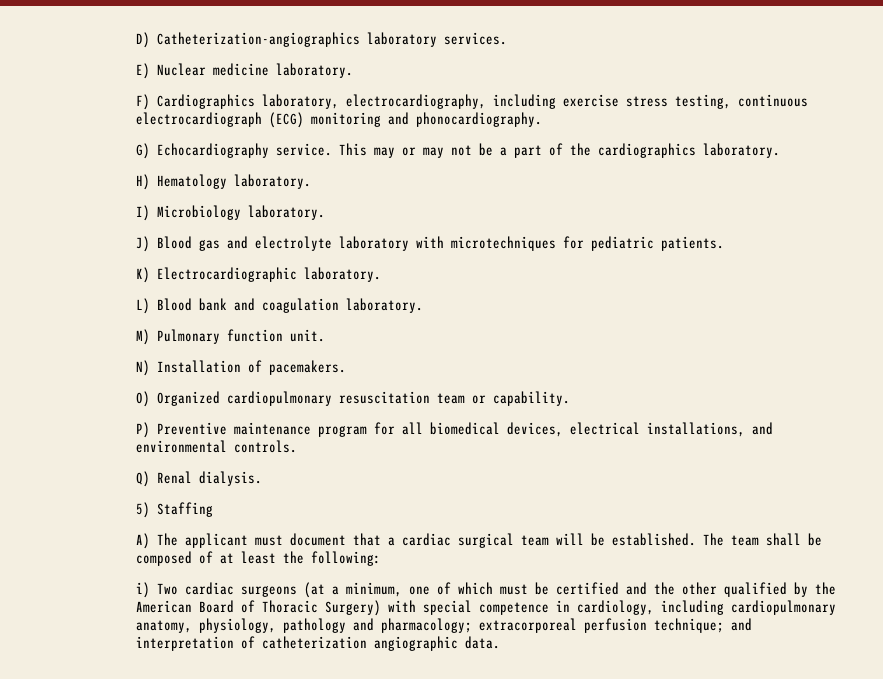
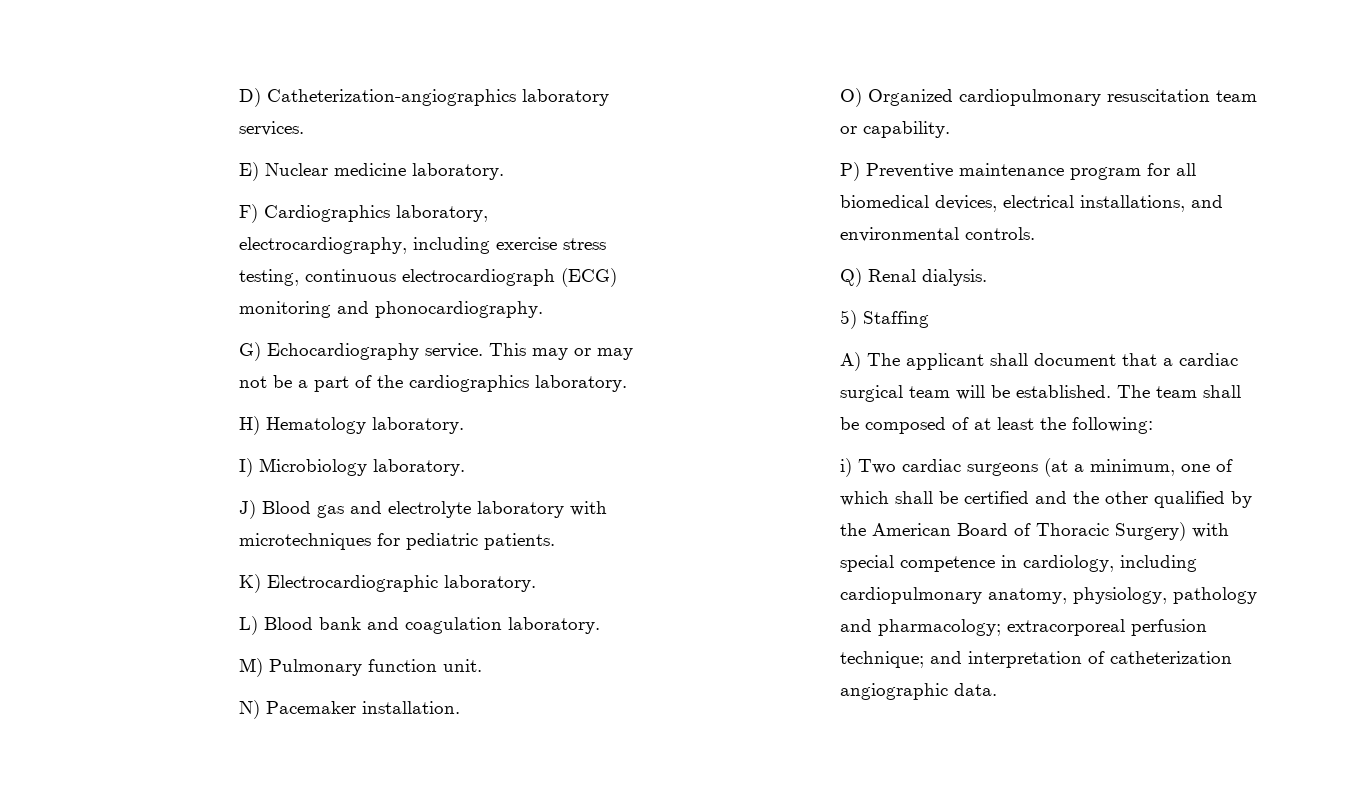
- N) Installation of pacemakers.
+ N) Pacemaker installation.
- A) The applicant must document that a cardiac surgical team will be established.
+ A) The applicant shall document that a cardiac surgical team will be established.
- i) Two cardiac surgeons (at a minimum, one of which must be certified and the other qualified by the American Board of Thoracic Surgery) with special competence in cardiology, including cardiopulmonary anatomy, physiology, pathology and pharmacology; extracorporeal perfusion technique; and interpretation of catheterization angiographic data.
+ i) Two cardiac surgeons (at a minimum, one of which shall be certified and the other qualified by the American Board of Thoracic Surgery) with special competence in cardiology, including cardiopulmonary anatomy, physiology, pathology and pharmacology; extracorporeal perfusion technique; and interpretation of catheterization angiographic data.

